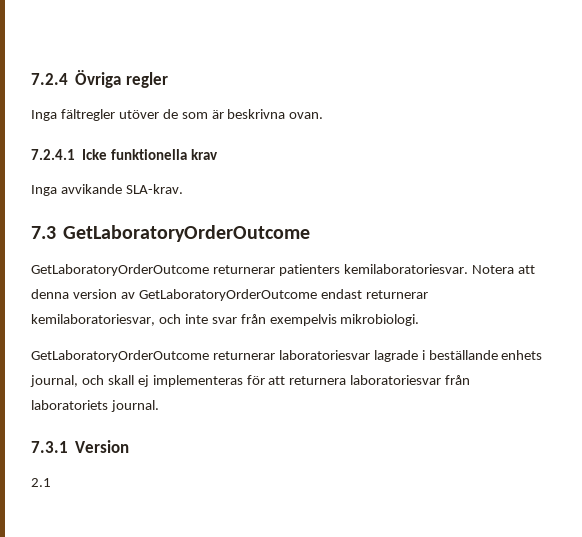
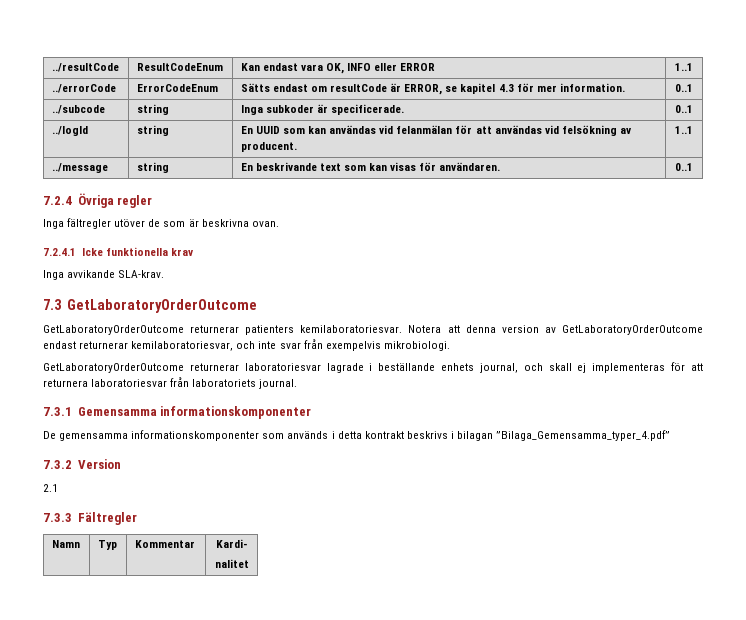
+ ../resultCode | ResultCodeEnum | Kan endast vara OK, INFO eller ERROR | 1..1
+ ../errorCode | ErrorCodeEnum | Sätts endast om resultCode är ERROR, se kapitel 4.3 för mer information. | 0..1
+ ../subcode | string | Inga subkoder är specificerade. | 0..1
+ ../logId | string | En UUID som kan användas vid felanmälan för att användas vid felsökning av producent. | 1..1
+ ../message | string | En beskrivande text som kan visas för användaren. | 0..1
- 7.3.1 Version
+ 7.3.1 Gemensamma informationskomponenter
+ De gemensamma informationskomponenter som används i detta kontrakt beskrivs i bilagan ”Bilaga_Gemensamma_typer_4.pdf”
+ 7.3.2 Version
  2.1
+ 7.3.3 Fältregler
+ Namn | Typ | Kommentar | Kardi-
+ nalitet

